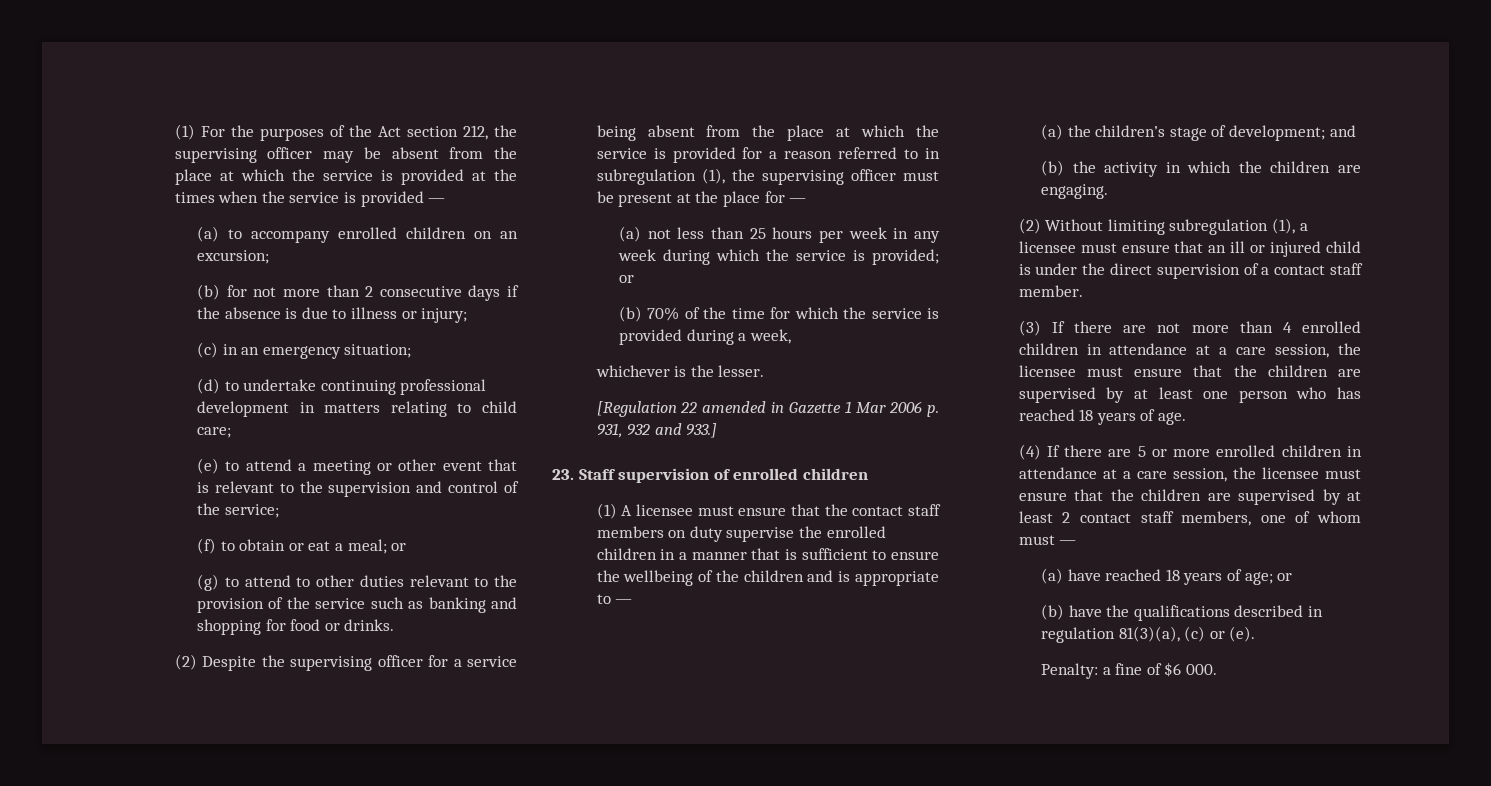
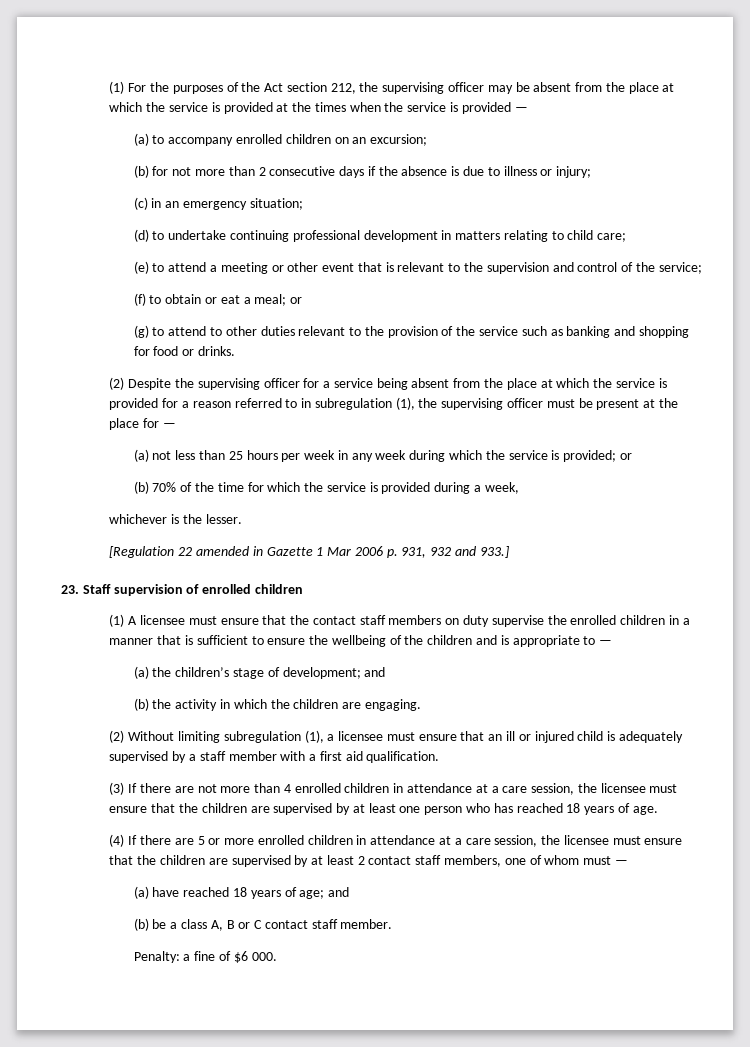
- (2) Without limiting subregulation (1), a licensee must ensure that an ill or injured child is under the direct supervision of a contact staff member.
+ (2) Without limiting subregulation (1), a licensee must ensure that an ill or injured child is adequately supervised by a staff member with a first aid qualification.
- (a) have reached 18 years of age; or
- (b) have the qualifications described in regulation 81(3)(a), (c) or (e).
+ (a) have reached 18 years of age; and
+ (b) be a class A, B or C contact staff member.

